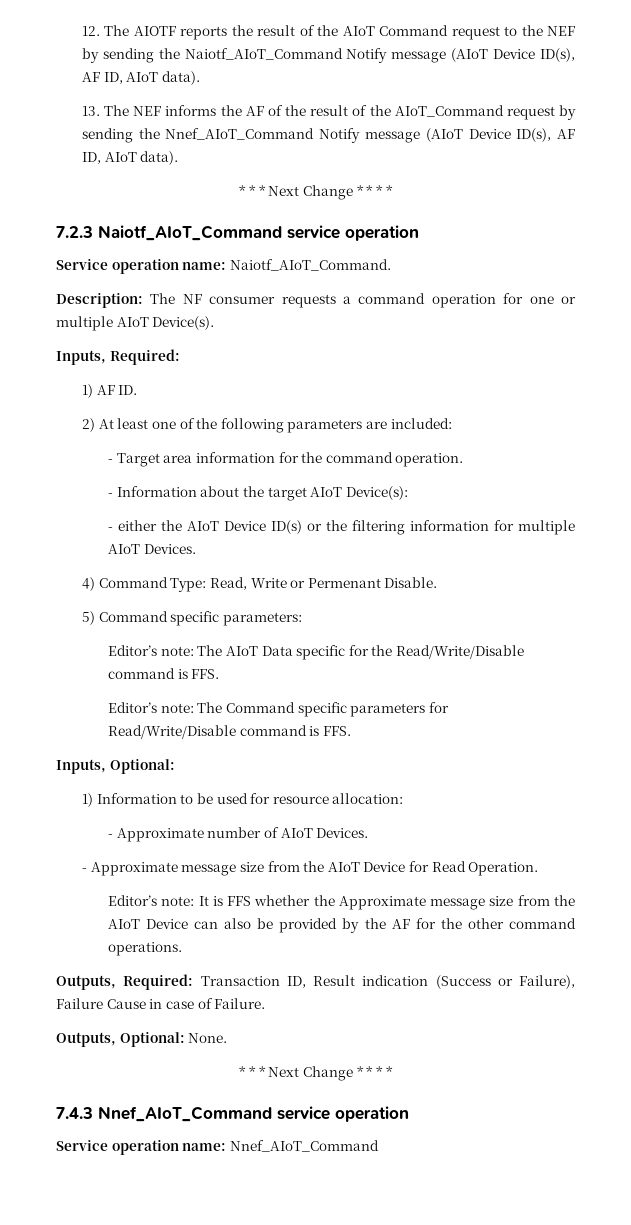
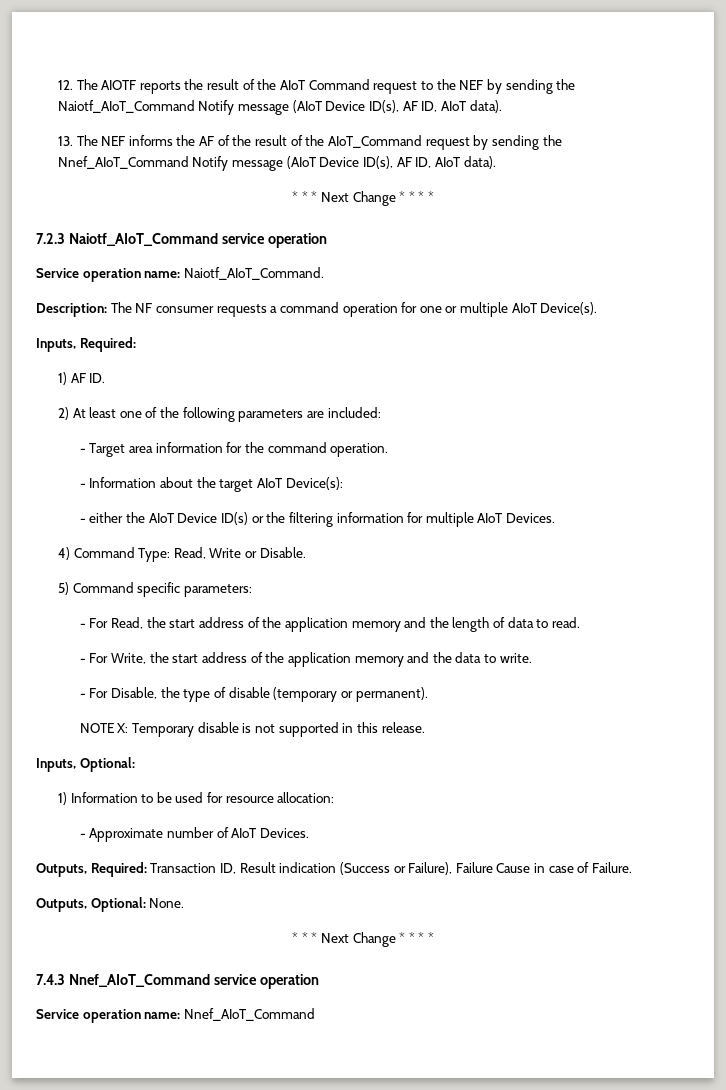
- 4) Command Type: Read, Write or Permenant Disable.
+ 4) Command Type: Read, Write or Disable.
- Editor’s note: The AIoT Data specific for the Read/Write/Disable command is FFS.
- Editor’s note: The Command specific parameters for Read/Write/Disable command is FFS.
+ - For Read, the start address of the application memory and the length of data to read.
+ - For Write, the start address of the application memory and the data to write.
+ - For Disable, the type of disable (temporary or permanent).
+ NOTE X: Temporary disable is not supported in this release.
- - Approximate message size from the AIoT Device for Read Operation.
- Editor’s note: It is FFS whether the Approximate message size from the AIoT Device can also be provided by the AF for the other command operations.

